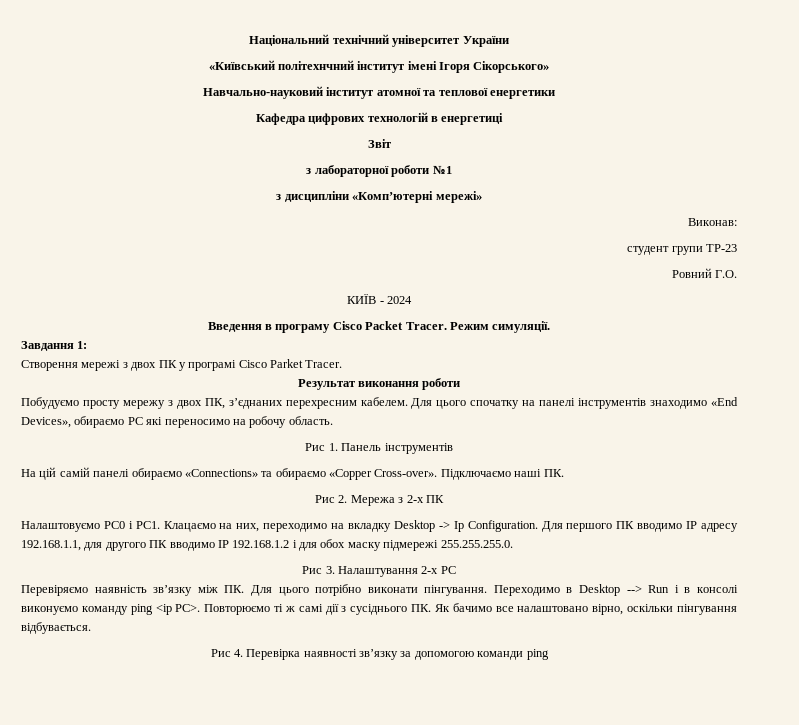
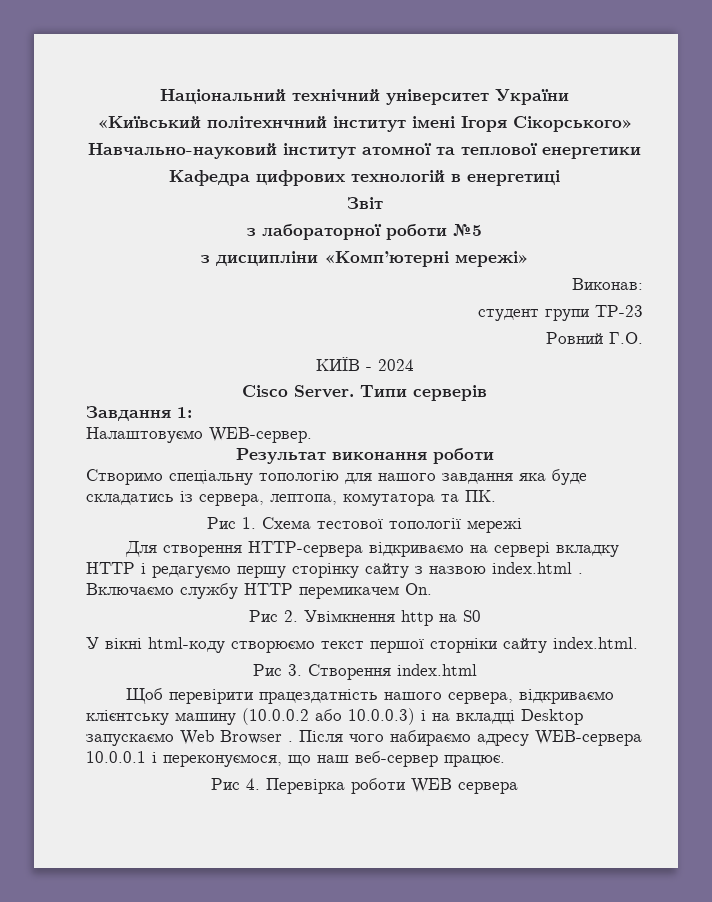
- з лабораторної роботи №1
+ з лабораторної роботи №5
- Введення в програму Cisco Packet Tracer. Режим симуляції.
+ Cisco Server. Типи серверів
  Завдання 1:
- Створення мережі з двох ПК у програмі Cisco Parket Tracer.
+ Налаштовуємо WEB-сервер.
  Результат виконання роботи
- Побудуємо просту мережу з двох ПК, з’єднаних перехресним кабелем. Для цього спочатку на панелі інструментів знаходимо «End Devices», обираємо PC які переносимо на робочу область.
- Рис 1. Панель інструментів
- На цій самій панелі обираємо «Connections» та обираємо «Copper Cross-over». Підключаємо наші ПК.
- Рис 2. Мережа з 2-х ПК
- Налаштовуємо PC0 і PC1. Клацаємо на них, переходимо на вкладку Desktop -> Ip Configuration. Для першого ПК вводимо IP адресу 192.168.1.1, для другого ПК вводимо IP 192.168.1.2 і для обох маску підмережі 255.255.255.0.
- Рис 3. Налаштування 2-х PC
- Перевіряємо наявність зв’язку між ПК. Для цього потрібно виконати пінгування. Переходимо в Desktop --> Run і в консолі виконуємо команду ping <ip PC>. Повторюємо ті ж самі дії з сусіднього ПК. Як бачимо все налаштовано вірно, оскільки пінгування відбувається.
- Рис 4. Перевірка наявності зв’язку за допомогою команди ping
+ Створимо спеціальну топологію для нашого завдання яка буде складатись із сервера, лептопа, комутатора та ПК.
+ Рис 1. Схема тестової топології мережі
+ Для створення HTTP-сервера відкриваємо на сервері вкладку HTTP і редагуємо першу сторінку сайту з назвою index.html . Включаємо службу HTTP перемикачем On.
+ Рис 2. Увімкнення http на S0
+ У вікні html-коду створюємо текст першої сторніки сайту index.html.
+ Рис 3. Створення index.html
+ Щоб перевірити працездатність нашого сервера, відкриваємо клієнтську машину (10.0.0.2 або 10.0.0.3) і на вкладці Desktop запускаємо Web Browser . Після чого набираємо адресу WEB-сервера 10.0.0.1 і переконуємося, що наш веб-сервер працює.
+ Рис 4. Перевірка роботи WEB сервера

